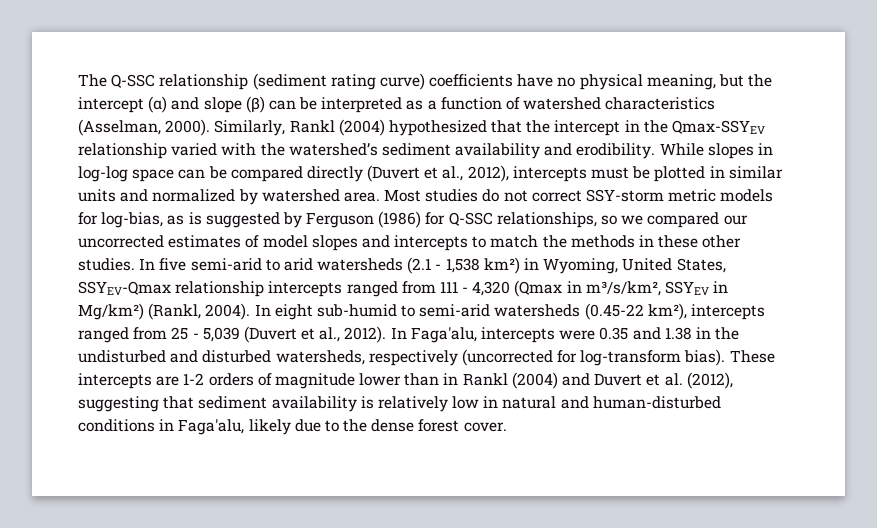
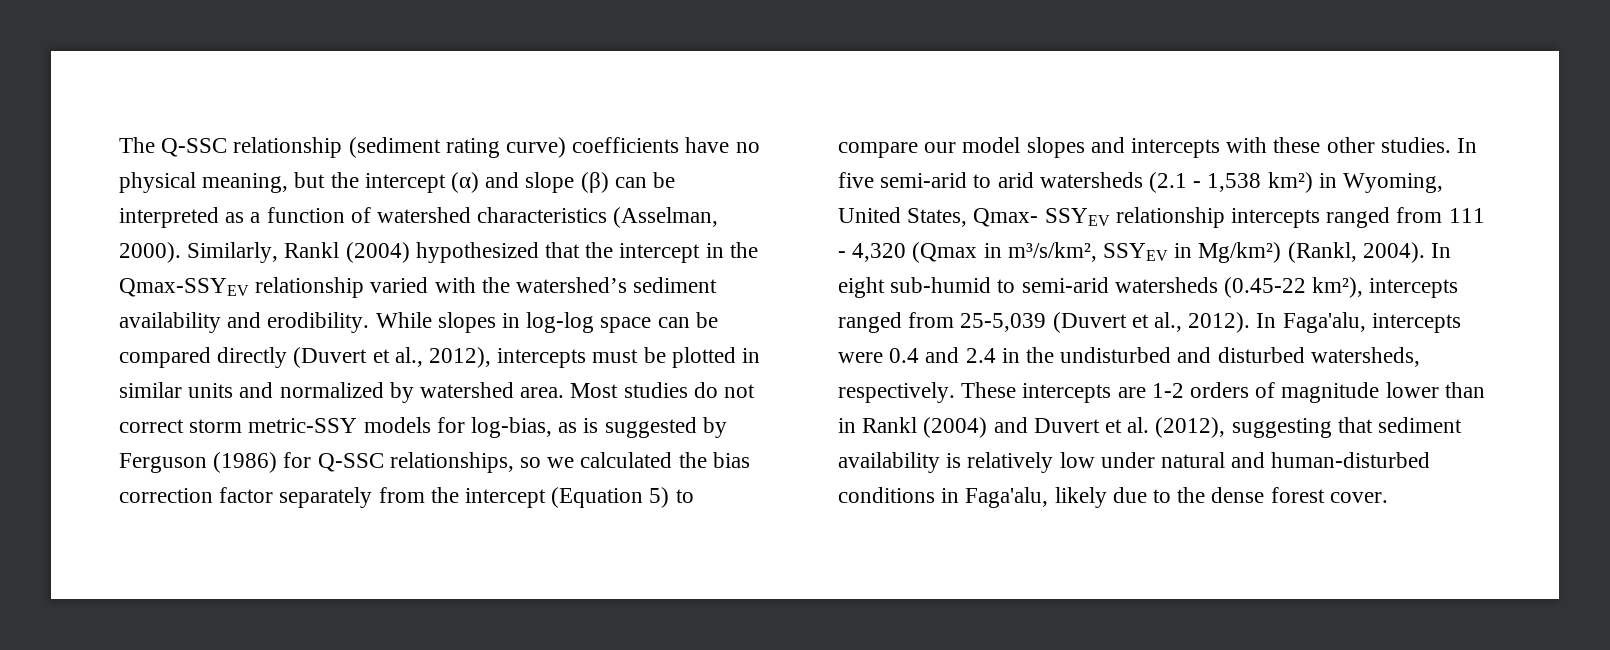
- Most studies do not correct SSY-storm metric models for log-bias, as is suggested by Ferguson (1986) for Q-SSC relationships, so we compared our uncorrected estimates of model slopes and intercepts to match the methods in these other studies.
+ Most studies do not correct storm metric-SSY models for log-bias, as is suggested by Ferguson (1986) for Q-SSC relationships, so we calculated the bias correction factor separately from the intercept (Equation 5) to compare our model slopes and intercepts with these other studies.
- In five semi-arid to arid watersheds (2.1 - 1,538 km²) in Wyoming, United States, SSYEV-Qmax relationship intercepts ranged from 111 - 4,320 (Qmax in m³/s/km², SSYEV in Mg/km²) (Rankl, 2004).
+ In five semi-arid to arid watersheds (2.1 - 1,538 km²) in Wyoming, United States, Qmax- SSYEV relationship intercepts ranged from 111 - 4,320 (Qmax in m³/s/km², SSYEV in Mg/km²) (Rankl, 2004).
- In eight sub-humid to semi-arid watersheds (0.45-22 km²), intercepts ranged from 25 - 5,039 (Duvert et al., 2012).
+ In eight sub-humid to semi-arid watersheds (0.45-22 km²), intercepts ranged from 25-5,039 (Duvert et al., 2012).
- In Faga'alu, intercepts were 0.35 and 1.38 in the undisturbed and disturbed watersheds, respectively (uncorrected for log-transform bias).
+ In Faga'alu, intercepts were 0.4 and 2.4 in the undisturbed and disturbed watersheds, respectively.
- These intercepts are 1-2 orders of magnitude lower than in Rankl (2004) and Duvert et al. (2012), suggesting that sediment availability is relatively low in natural and human-disturbed conditions in Faga'alu, likely due to the dense forest cover.
+ These intercepts are 1-2 orders of magnitude lower than in Rankl (2004) and Duvert et al. (2012), suggesting that sediment availability is relatively low under natural and human-disturbed conditions in Faga'alu, likely due to the dense forest cover.

